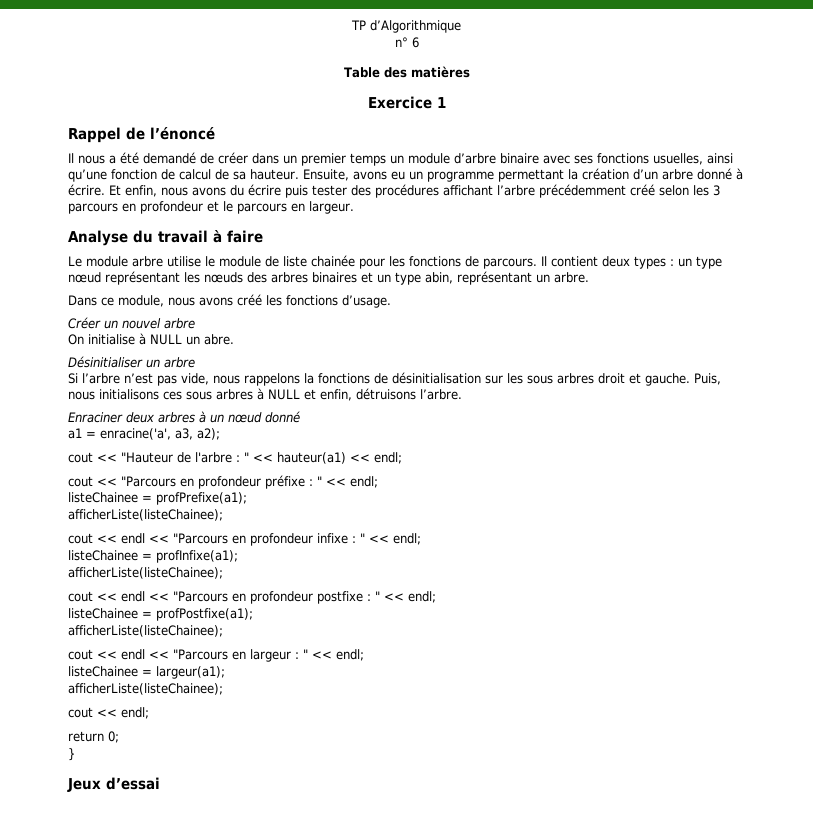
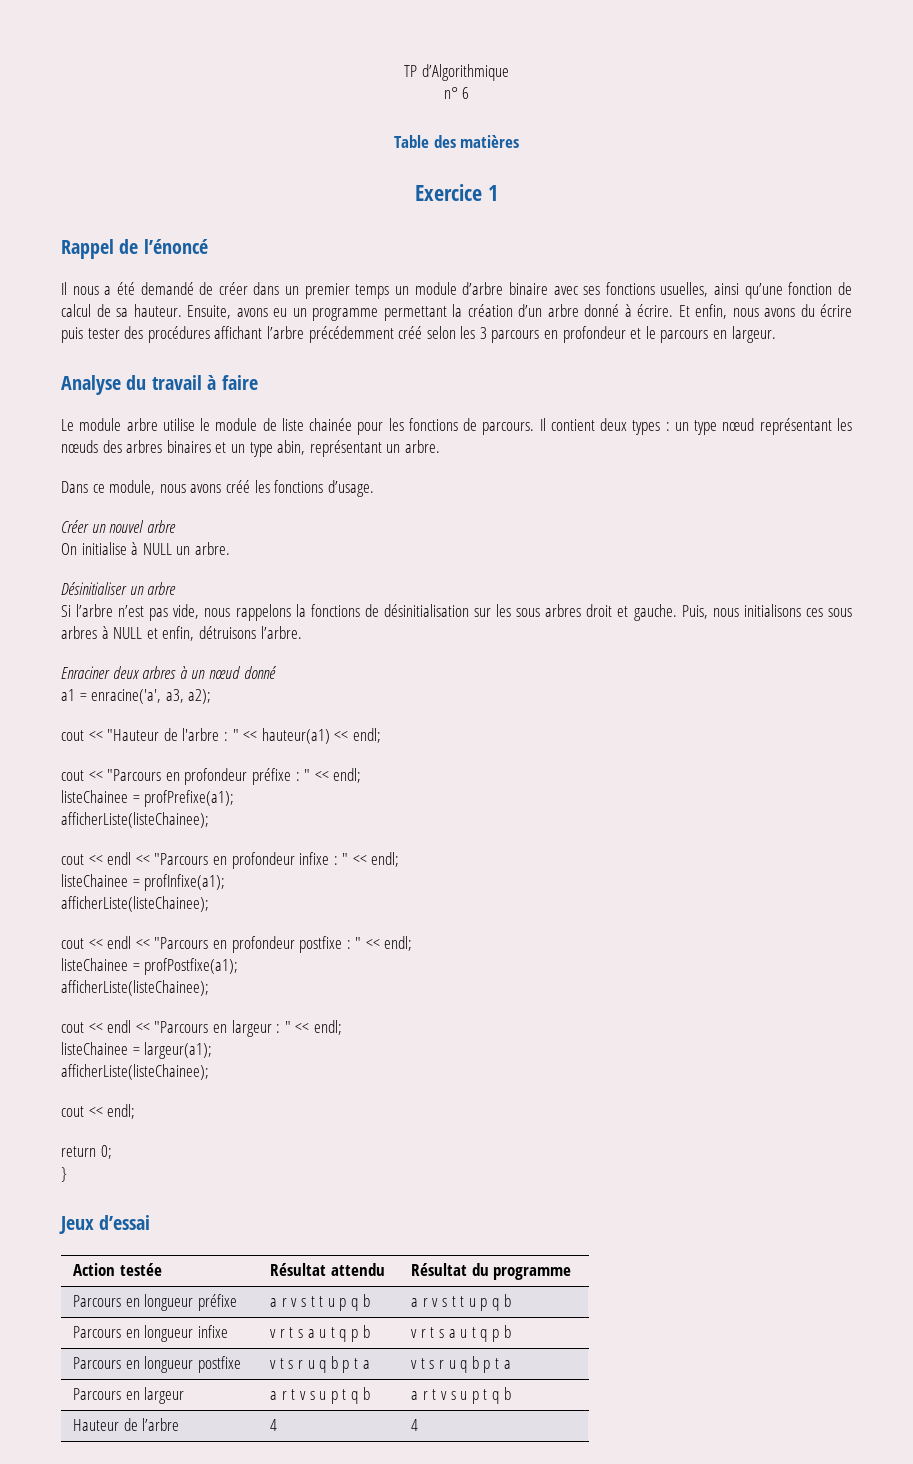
- On initialise à NULL un abre.
+ On initialise à NULL un arbre.
+ Action testée | Résultat attendu | Résultat du programme
+ Parcours en longueur préfixe | a r v s t t u p q b | a r v s t t u p q b
+ Parcours en longueur infixe | v r t s a u t q p b | v r t s a u t q p b
+ Parcours en longueur postfixe | v t s r u q b p t a | v t s r u q b p t a
+ Parcours en largeur | a r t v s u p t q b | a r t v s u p t q b
+ Hauteur de l’arbre | 4 | 4

